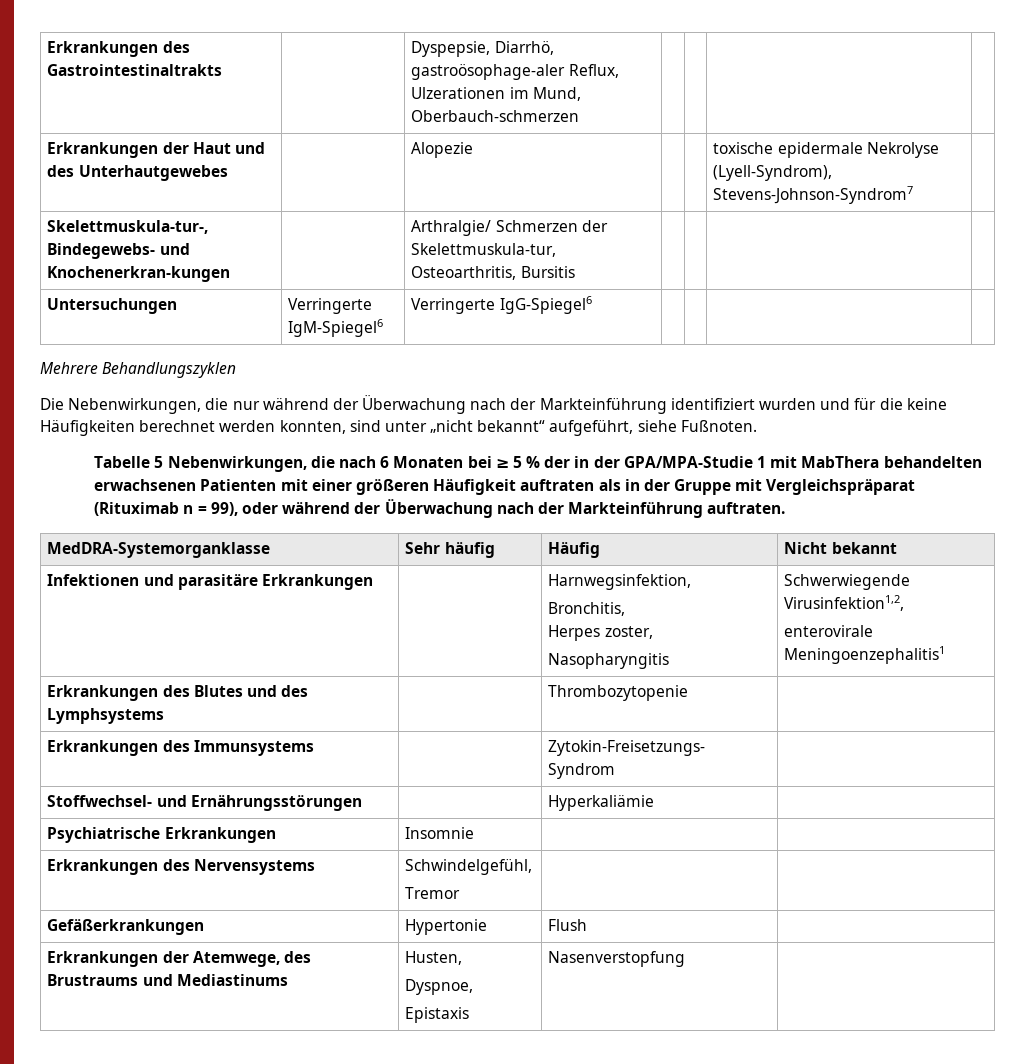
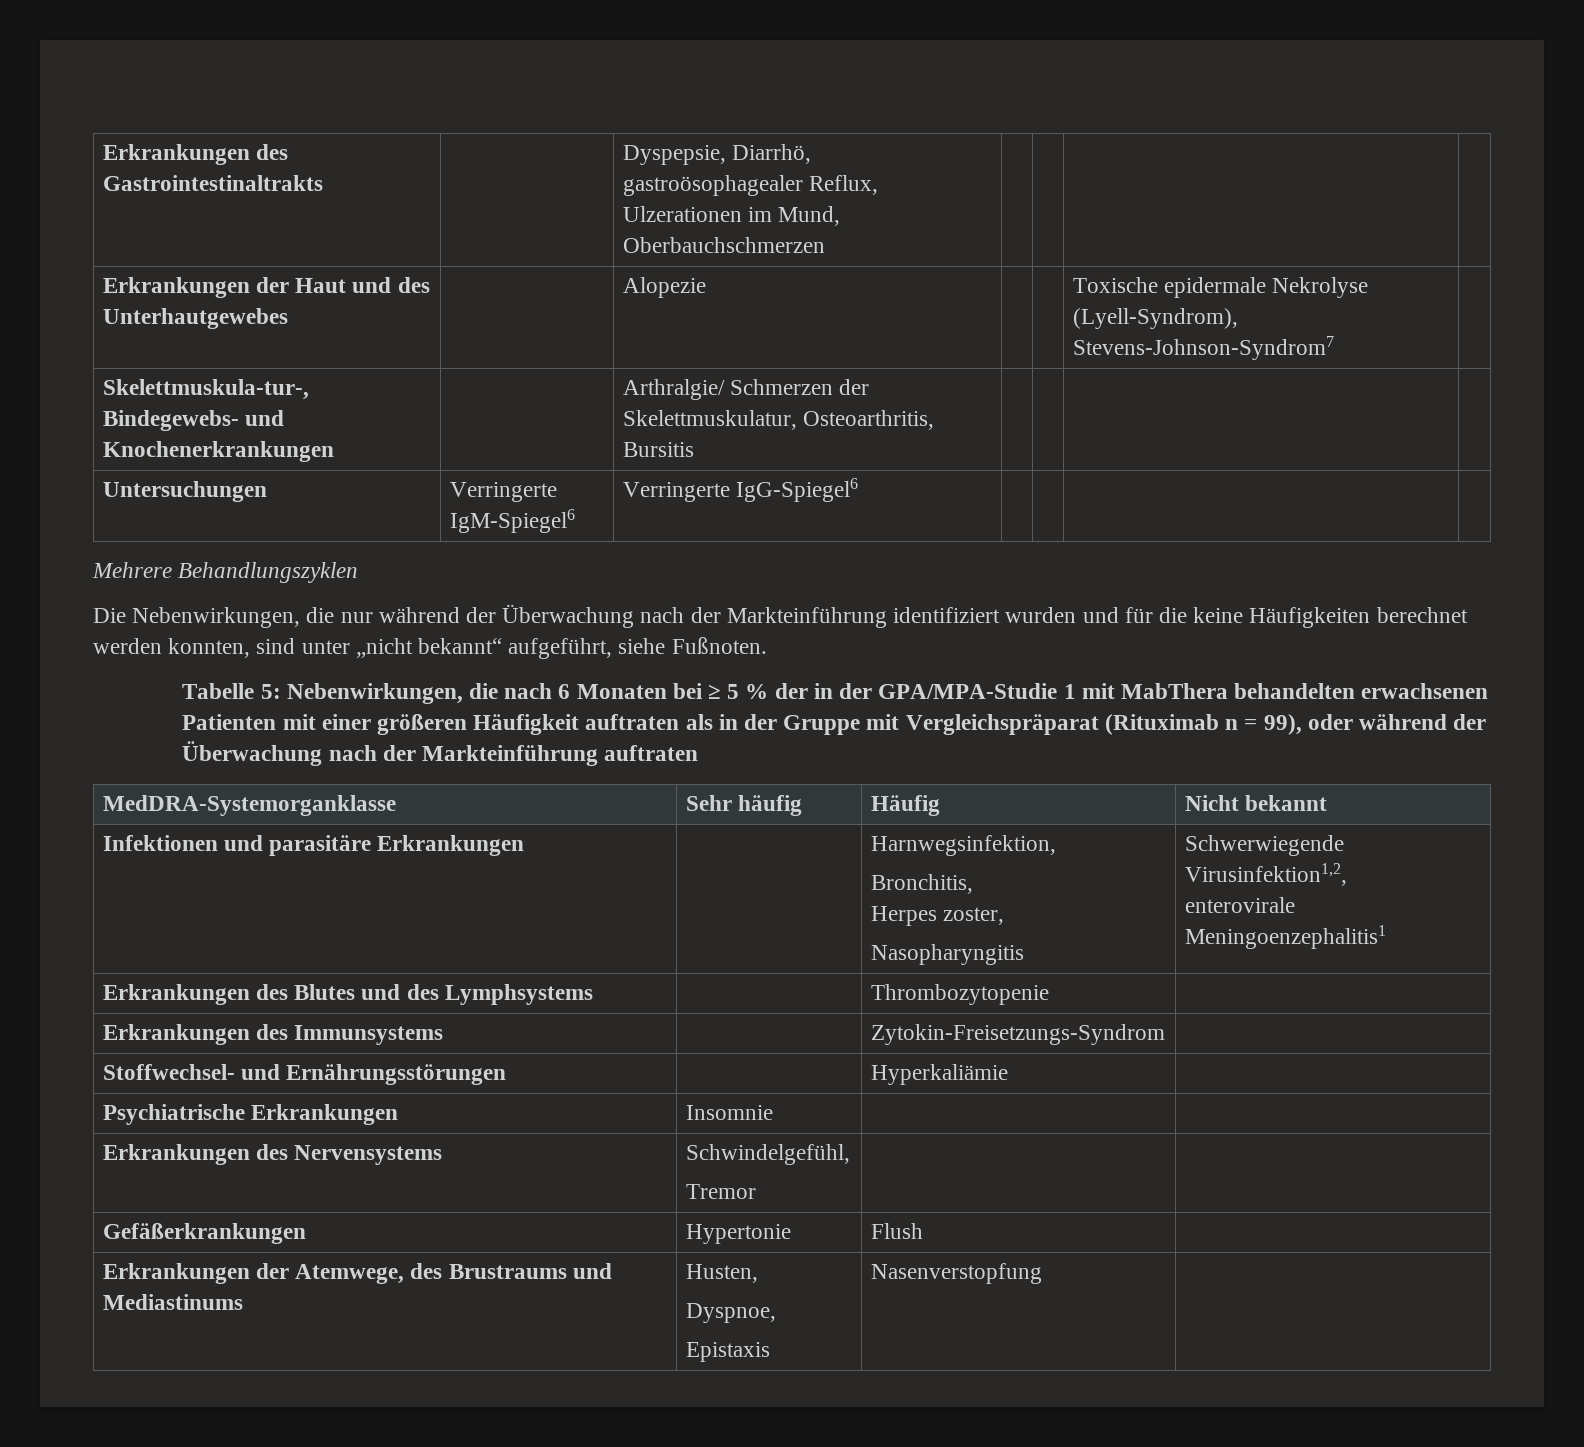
- Erkrankungen des Gastrointestinaltrakts | | Dyspepsie, Diarrhö, gastroösophage-aler Reflux, Ulzerationen im Mund, Oberbauch-schmerzen | | | |
+ Erkrankungen des Gastrointestinaltrakts | | Dyspepsie, Diarrhö, gastroösophagealer Reflux, Ulzerationen im Mund, Oberbauchschmerzen | | | |
- Erkrankungen der Haut und des Unterhautgewebes | | Alopezie | | | toxische epidermale Nekrolyse (Lyell-Syndrom), Stevens-Johnson-Syndrom7 |
+ Erkrankungen der Haut und des Unterhautgewebes | | Alopezie | | | Toxische epidermale Nekrolyse (Lyell-Syndrom), Stevens-Johnson-Syndrom7 |
- Skelettmuskula-tur-, Bindegewebs- und Knochenerkran-kungen | | Arthralgie/ Schmerzen der Skelettmuskula-tur, Osteoarthritis, Bursitis | | | |
+ Skelettmuskula-tur-, Bindegewebs- und Knochenerkrankungen | | Arthralgie/ Schmerzen der Skelettmuskulatur, Osteoarthritis, Bursitis | | | |
- Tabelle 5 Nebenwirkungen, die nach 6 Monaten bei ≥ 5 % der in der GPA/MPA-Studie 1 mit MabThera behandelten erwachsenen Patienten mit einer größeren Häufigkeit auftraten als in der Gruppe mit Vergleichspräparat (Rituximab n = 99), oder während der Überwachung nach der Markteinführung auftraten.
+ Tabelle 5: Nebenwirkungen, die nach 6 Monaten bei ≥ 5 % der in der GPA/MPA-Studie 1 mit MabThera behandelten erwachsenen Patienten mit einer größeren Häufigkeit auftraten als in der Gruppe mit Vergleichspräparat (Rituximab n = 99), oder während der Überwachung nach der Markteinführung auftraten

